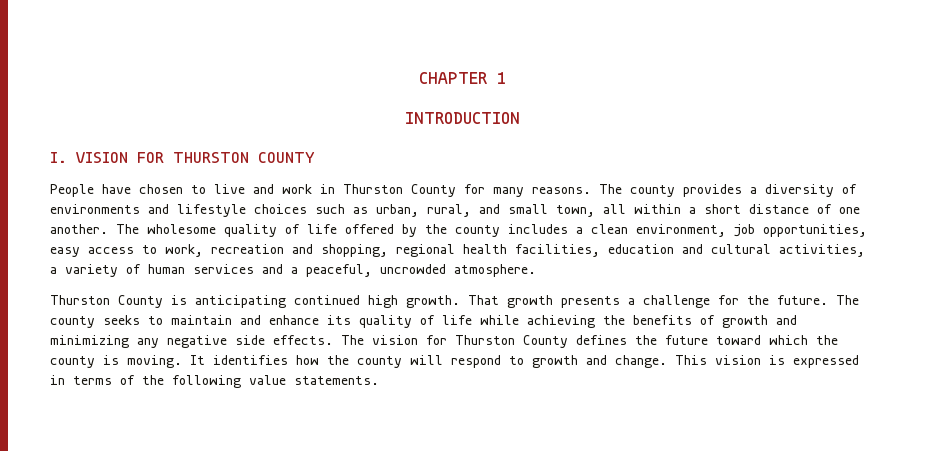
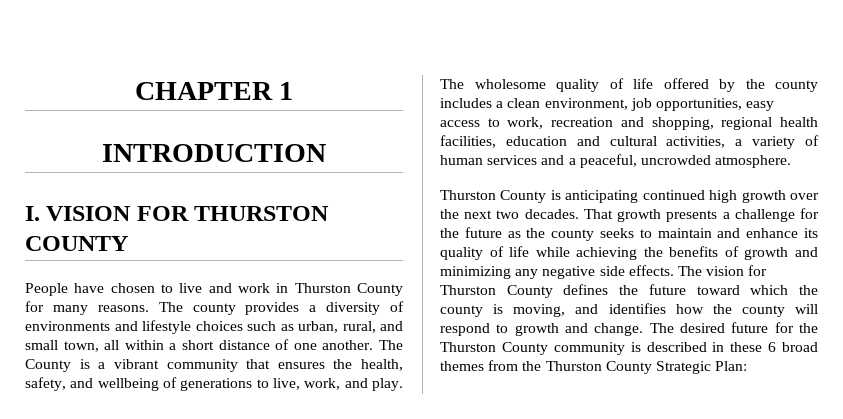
- The wholesome quality of life offered by the county includes a clean environment, job opportunities, easy access to work, recreation and shopping, regional health facilities, education and cultural activities, a variety of human services and a peaceful, uncrowded atmosphere.
+ The County is a vibrant community that ensures the health, safety, and wellbeing of generations to live, work, and play. The wholesome quality of life offered by the county includes a clean environment, job opportunities, easy access to work, recreation and shopping, regional health facilities, education and cultural activities, a variety of human services and a peaceful, uncrowded atmosphere.
- Thurston County is anticipating continued high growth.
+ Thurston County is anticipating continued high growth over the next two decades.
- That growth presents a challenge for the future. The county seeks to maintain and enhance its quality of life while achieving the benefits of growth and minimizing any negative side effects.
+ That growth presents a challenge for the future as the county seeks to maintain and enhance its quality of life while achieving the benefits of growth and minimizing any negative side effects.
- The vision for Thurston County defines the future toward which the county is moving. It identifies how the county will respond to growth and change.
+ The vision for Thurston County defines the future toward which the county is moving, and identifies how the county will respond to growth and change.
- This vision is expressed in terms of the following value statements.
+ The desired future for the Thurston County community is described in these 6 broad themes from the Thurston County Strategic Plan:

